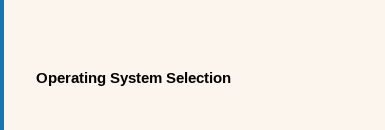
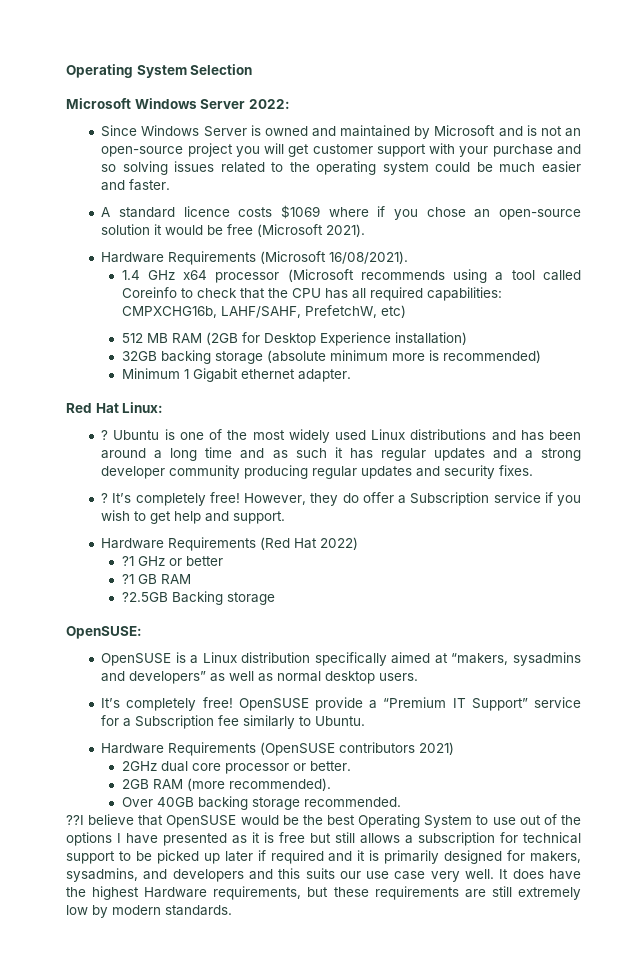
+ Microsoft Windows Server 2022:
+ Since Windows Server is owned and maintained by Microsoft and is not an open-source project you will get customer support with your purchase and so solving issues related to the operating system could be much easier and faster.
+ A standard licence costs $1069 where if you chose an open-source solution it would be free (Microsoft 2021).
+ Hardware Requirements (Microsoft 16/08/2021).
+ 1.4 GHz x64 processor (Microsoft recommends using a tool called Coreinfo to check that the CPU has all required capabilities: CMPXCHG16b, LAHF/SAHF, PrefetchW, etc)
+ 512 MB RAM (2GB for Desktop Experience installation)
+ 32GB backing storage (absolute minimum more is recommended)
+ Minimum 1 Gigabit ethernet adapter.
+ Red Hat Linux:
+ ? Ubuntu is one of the most widely used Linux distributions and has been around a long time and as such it has regular updates and a strong developer community producing regular updates and security fixes.
+ ? It’s completely free! However, they do offer a Subscription service if you wish to get help and support.
+ Hardware Requirements (Red Hat 2022)
+ ?1 GHz or better
+ ?1 GB RAM
+ ?2.5GB Backing storage
+ OpenSUSE:
+ OpenSUSE is a Linux distribution specifically aimed at “makers, sysadmins and developers” as well as normal desktop users.
+ It’s completely free! OpenSUSE provide a “Premium IT Support” service for a Subscription fee similarly to Ubuntu.
+ Hardware Requirements (OpenSUSE contributors 2021)
+ 2GHz dual core processor or better.
+ 2GB RAM (more recommended).
+ Over 40GB backing storage recommended.
+ ??I believe that OpenSUSE would be the best Operating System to use out of the options I have presented as it is free but still allows a subscription for technical support to be picked up later if required and it is primarily designed for makers, sysadmins, and developers and this suits our use case very well. It does have the highest Hardware requirements, but these requirements are still extremely low by modern standards.

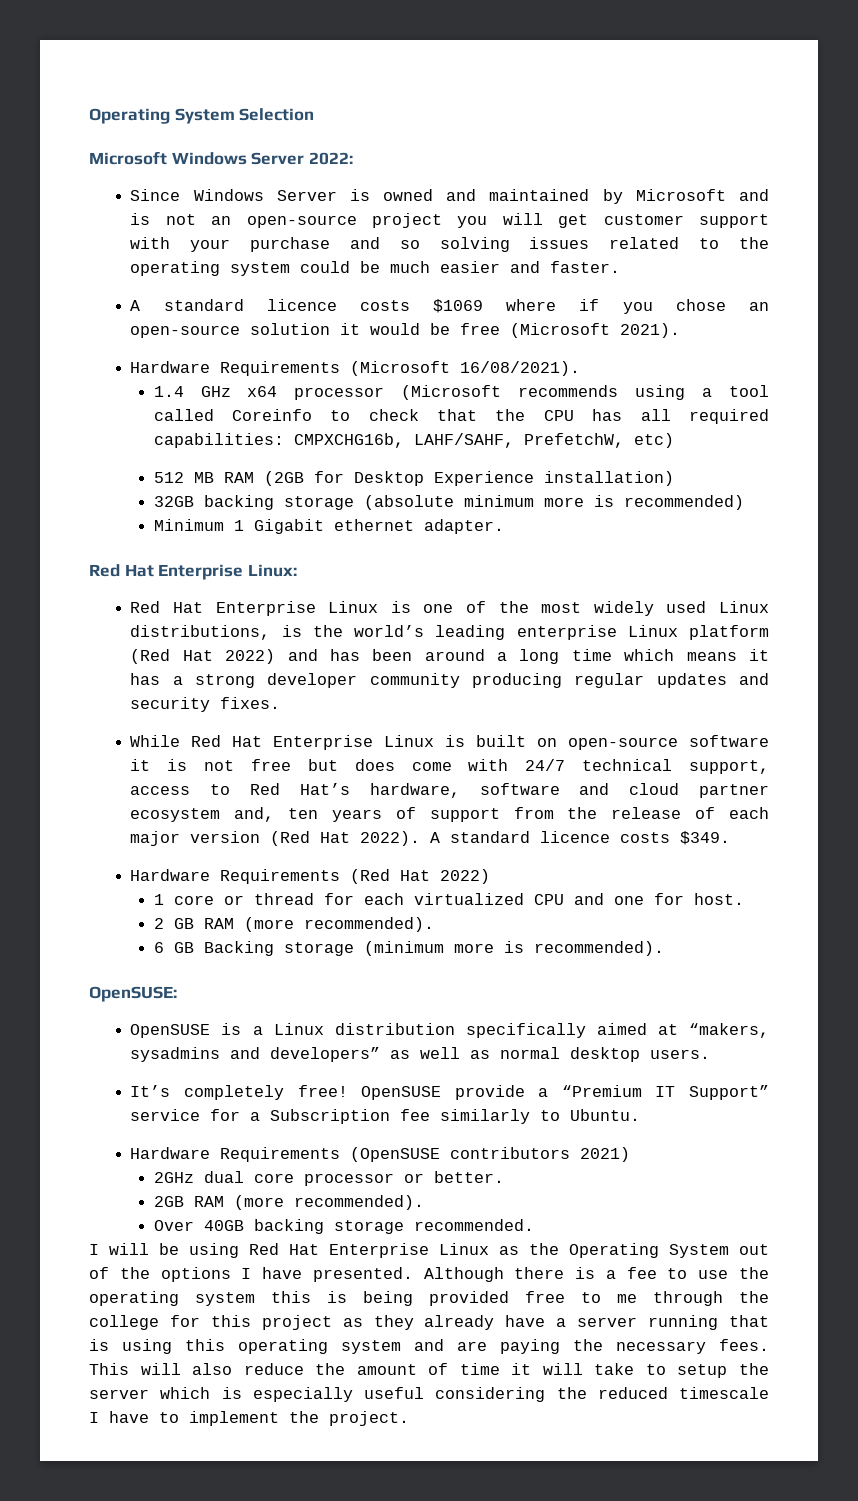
- Red Hat Linux:
+ Red Hat Enterprise Linux:
- ? Ubuntu is one of the most widely used Linux distributions and has been around a long time and as such it has regular updates and a strong developer community producing regular updates and security fixes.
+ Red Hat Enterprise Linux is one of the most widely used Linux distributions, is the world’s leading enterprise Linux platform (Red Hat 2022) and has been around a long time which means it has a strong developer community producing regular updates and security fixes.
- ? It’s completely free! However, they do offer a Subscription service if you wish to get help and support.
+ While Red Hat Enterprise Linux is built on open-source software it is not free but does come with 24/7 technical support, access to Red Hat’s hardware, software and cloud partner ecosystem and, ten years of support from the release of each major version (Red Hat 2022). A standard licence costs $349.
- ?1 GHz or better
- ?1 GB RAM
- ?2.5GB Backing storage
+ 1 core or thread for each virtualized CPU and one for host.
+ 2 GB RAM (more recommended).
+ 6 GB Backing storage (minimum more is recommended).
- ??I believe that OpenSUSE would be the best Operating System to use out of the options I have presented as it is free but still allows a subscription for technical support to be picked up later if required and it is primarily designed for makers, sysadmins, and developers and this suits our use case very well. It does have the highest Hardware requirements, but these requirements are still extremely low by modern standards.
+ I will be using Red Hat Enterprise Linux as the Operating System out of the options I have presented. Although there is a fee to use the operating system this is being provided free to me through the college for this project as they already have a server running that is using this operating system and are paying the necessary fees. This will also reduce the amount of time it will take to setup the server which is especially useful considering the reduced timescale I have to implement the project.

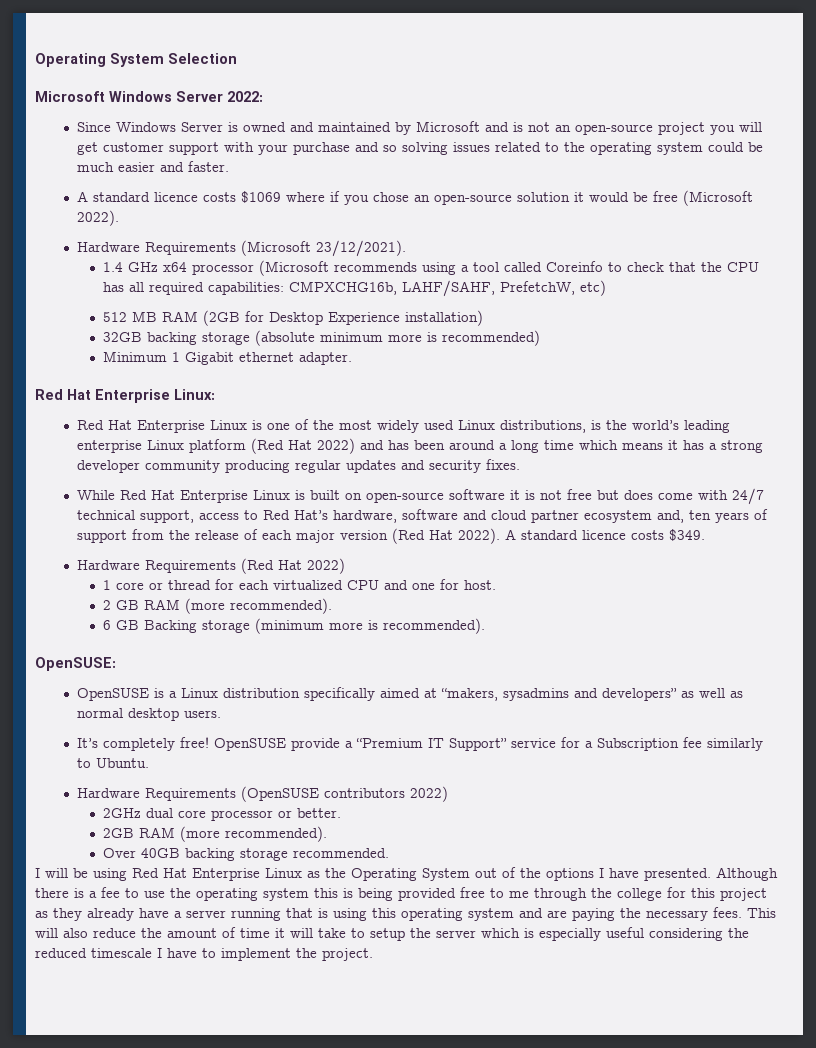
- A standard licence costs $1069 where if you chose an open-source solution it would be free (Microsoft 2021).
+ A standard licence costs $1069 where if you chose an open-source solution it would be free (Microsoft 2022).
- Hardware Requirements (Microsoft 16/08/2021).
+ Hardware Requirements (Microsoft 23/12/2021).
- Hardware Requirements (OpenSUSE contributors 2021)
+ Hardware Requirements (OpenSUSE contributors 2022)

